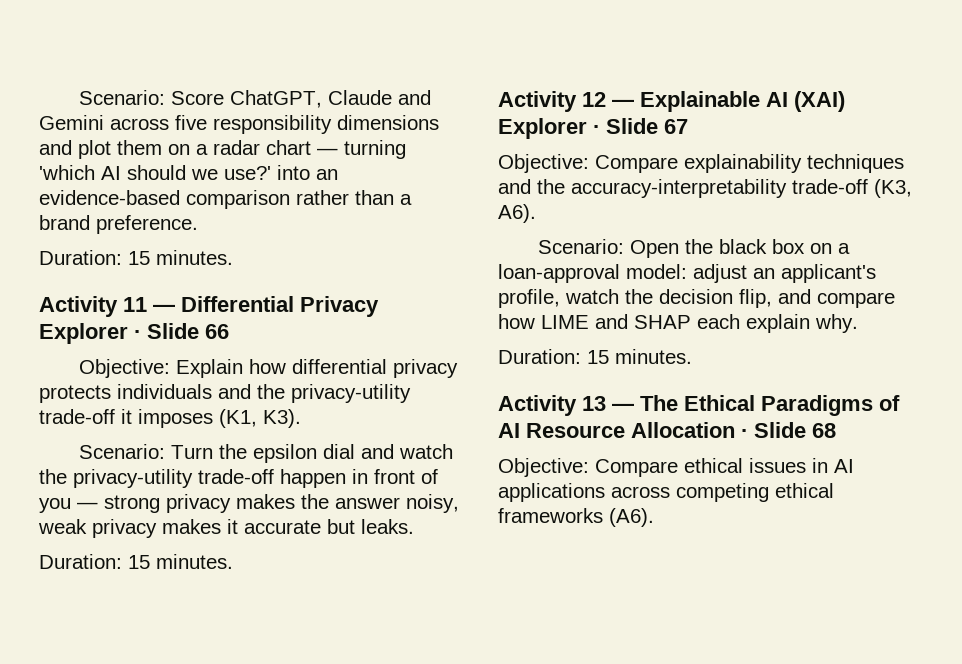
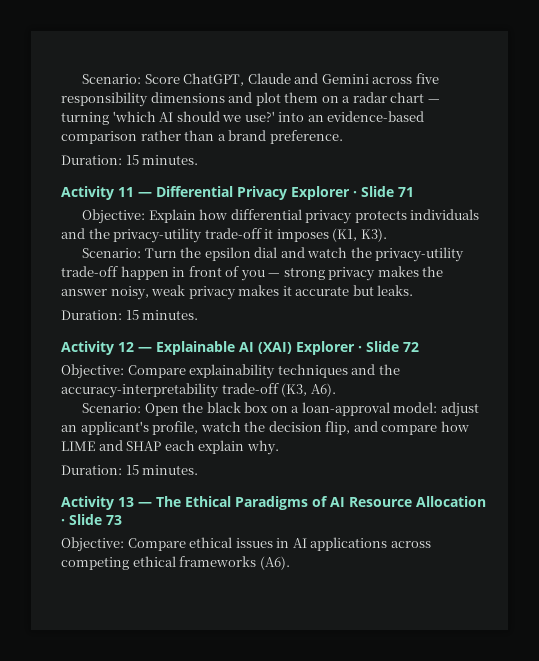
- Activity 11 — Differential Privacy Explorer · Slide 66
+ Activity 11 — Differential Privacy Explorer · Slide 71
- Activity 12 — Explainable AI (XAI) Explorer · Slide 67
+ Activity 12 — Explainable AI (XAI) Explorer · Slide 72
- Activity 13 — The Ethical Paradigms of AI Resource Allocation · Slide 68
+ Activity 13 — The Ethical Paradigms of AI Resource Allocation · Slide 73

